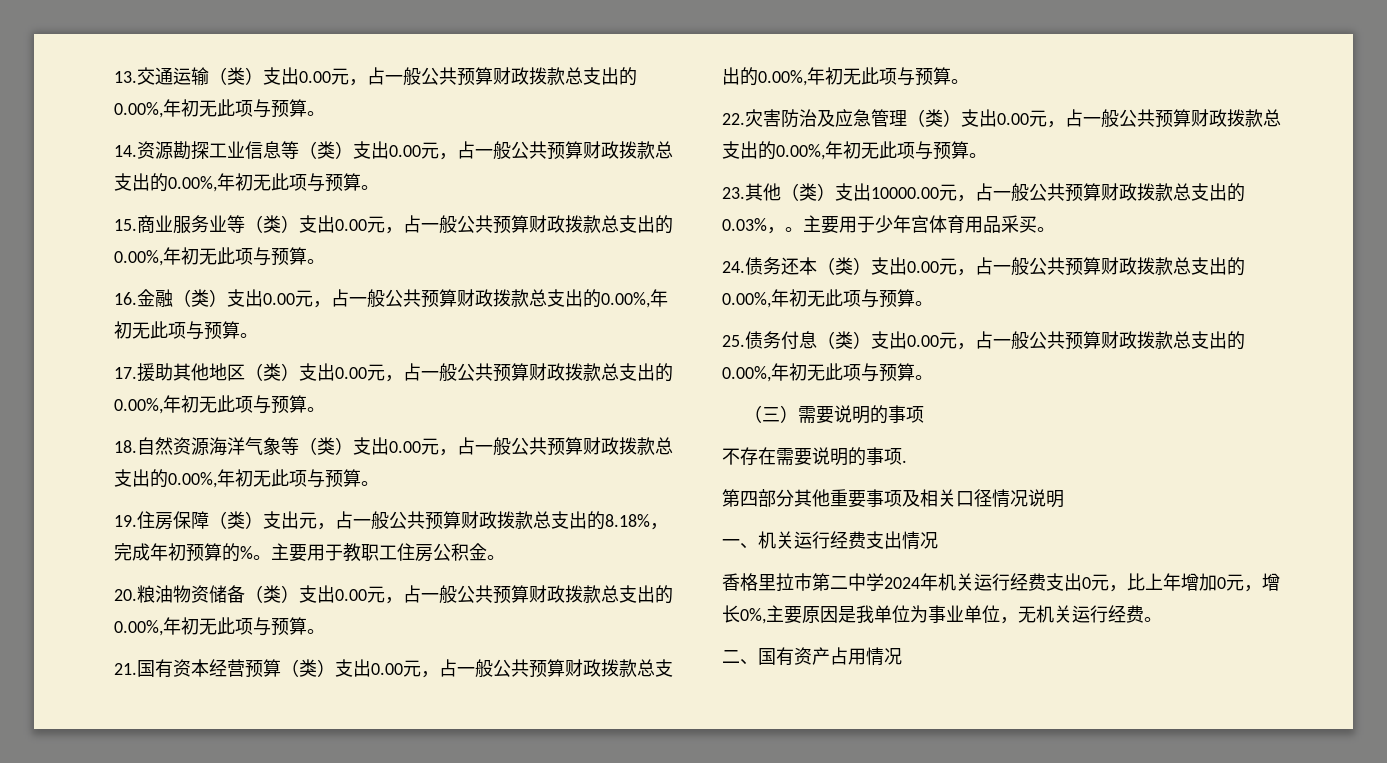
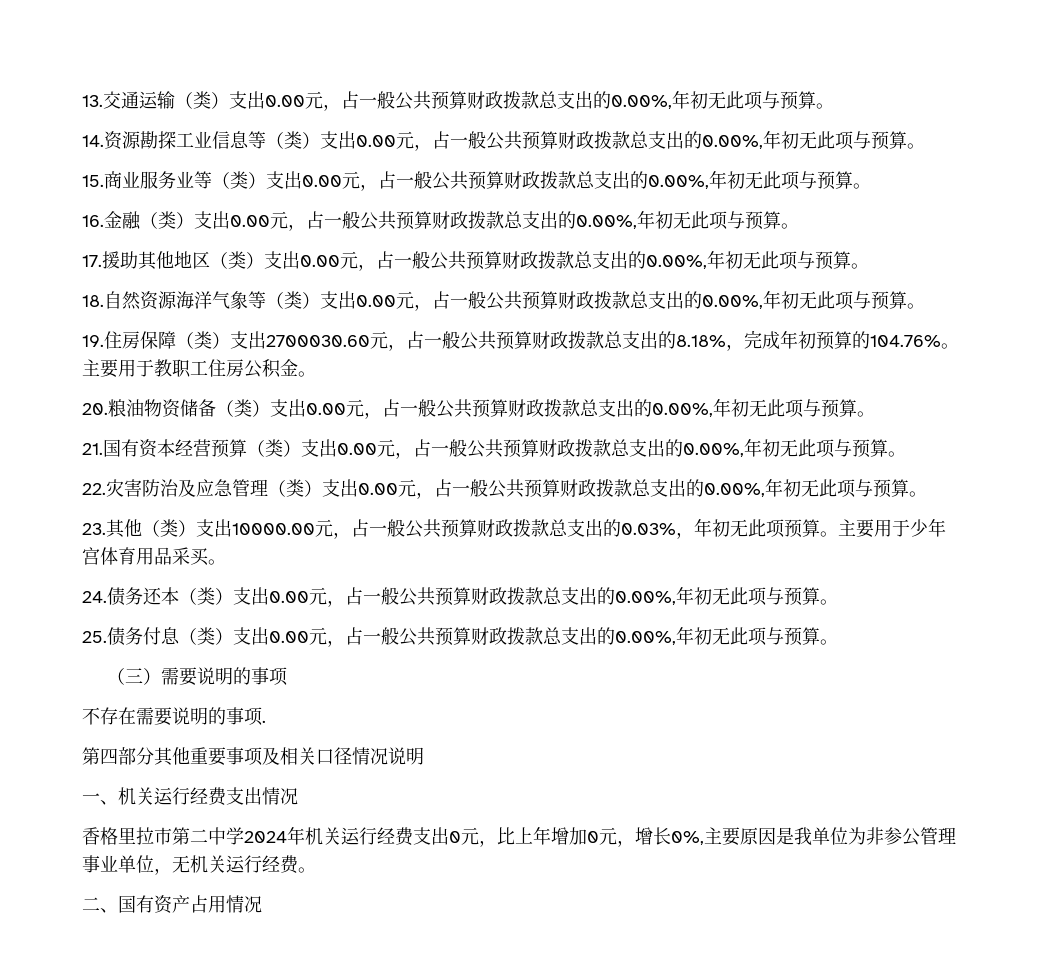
- 19.住房保障（类）支出元，占一般公共预算财政拨款总支出的8.18%，完成年初预算的%。
+ 19.住房保障（类）支出2700030.60元，占一般公共预算财政拨款总支出的8.18%，完成年初预算的104.76%。
- 23.其他（类）支出10000.00元，占一般公共预算财政拨款总支出的0.03%，。
+ 23.其他（类）支出10000.00元，占一般公共预算财政拨款总支出的0.03%，年初无此项预算。
- 香格里拉市第二中学2024年机关运行经费支出0元，比上年增加0元，增长0%,主要原因是我单位为事业单位，无机关运行经费。
+ 香格里拉市第二中学2024年机关运行经费支出0元，比上年增加0元，增长0%,主要原因是我单位为非参公管理事业单位，无机关运行经费。

